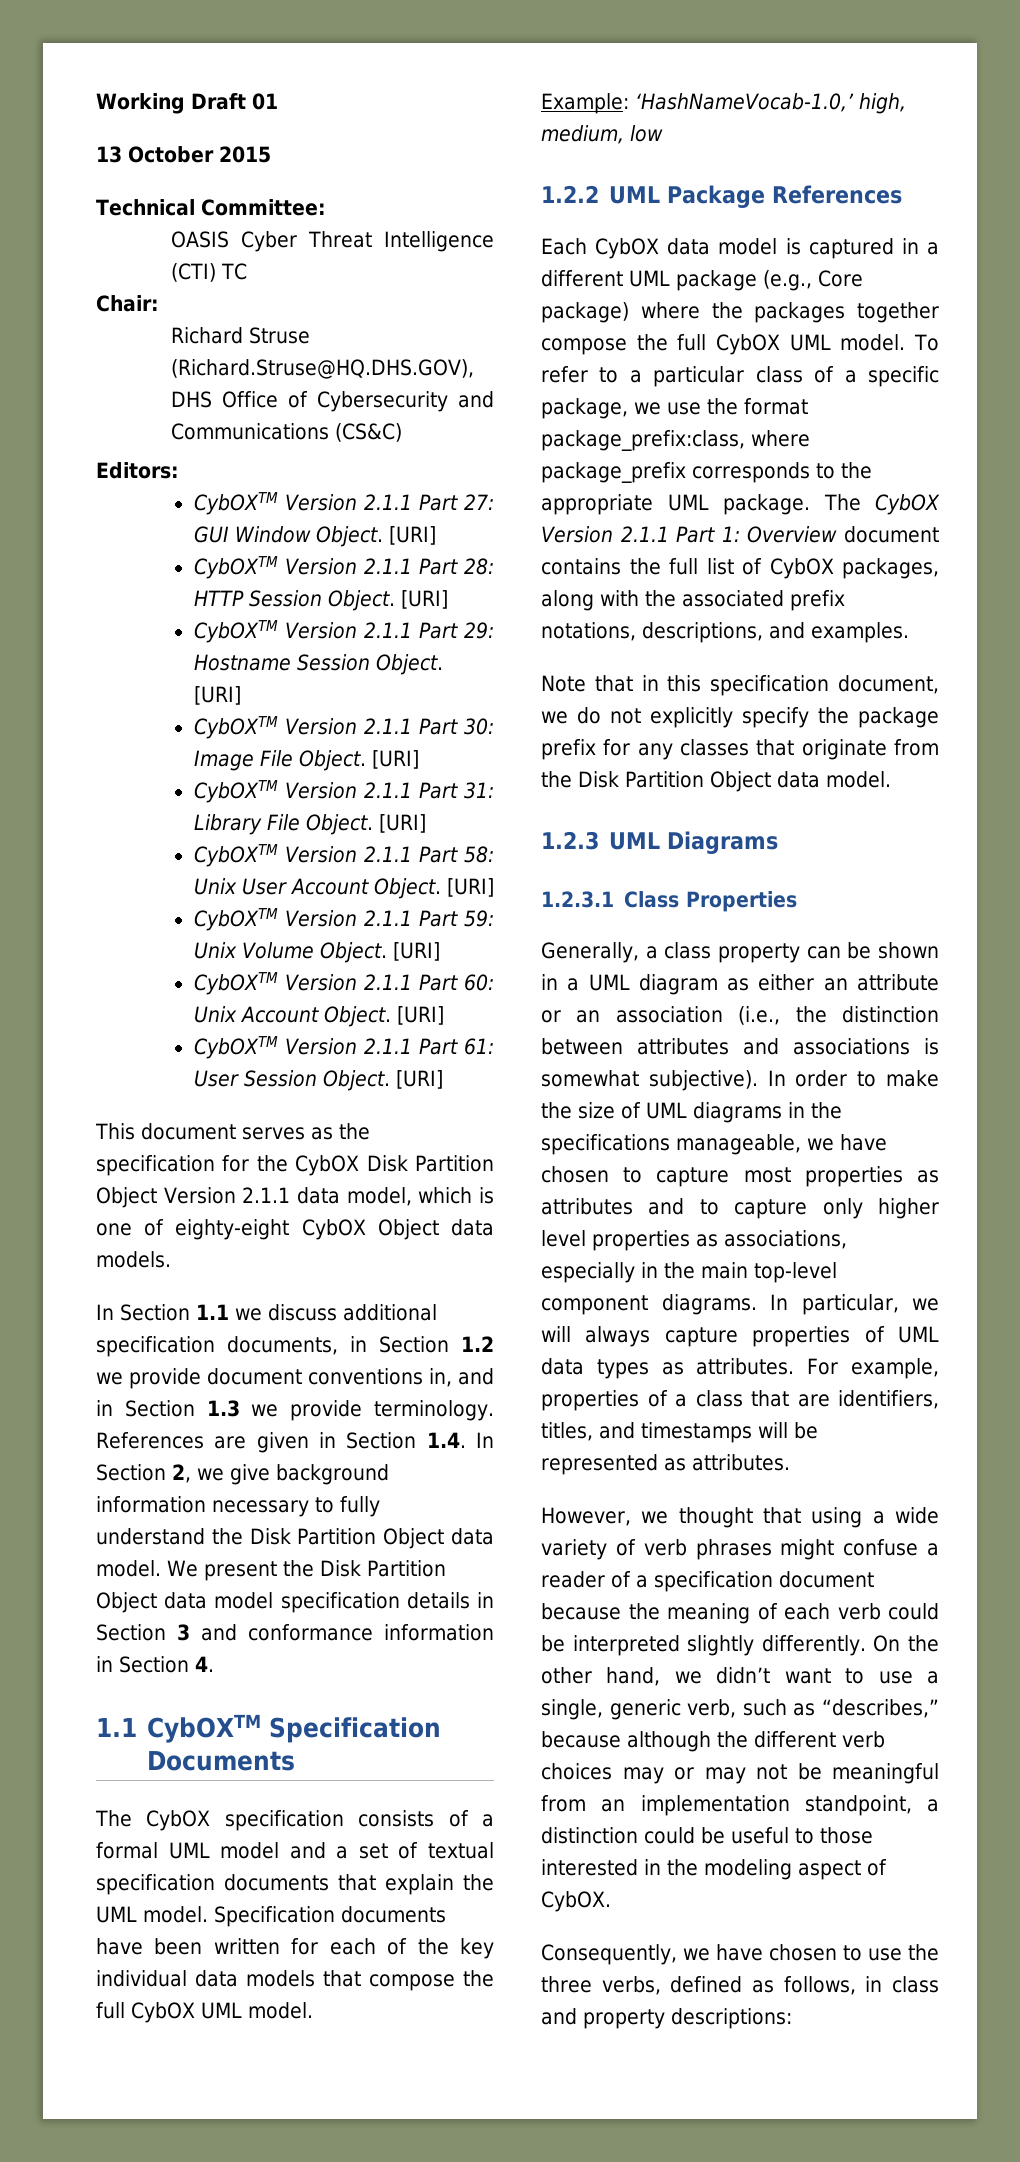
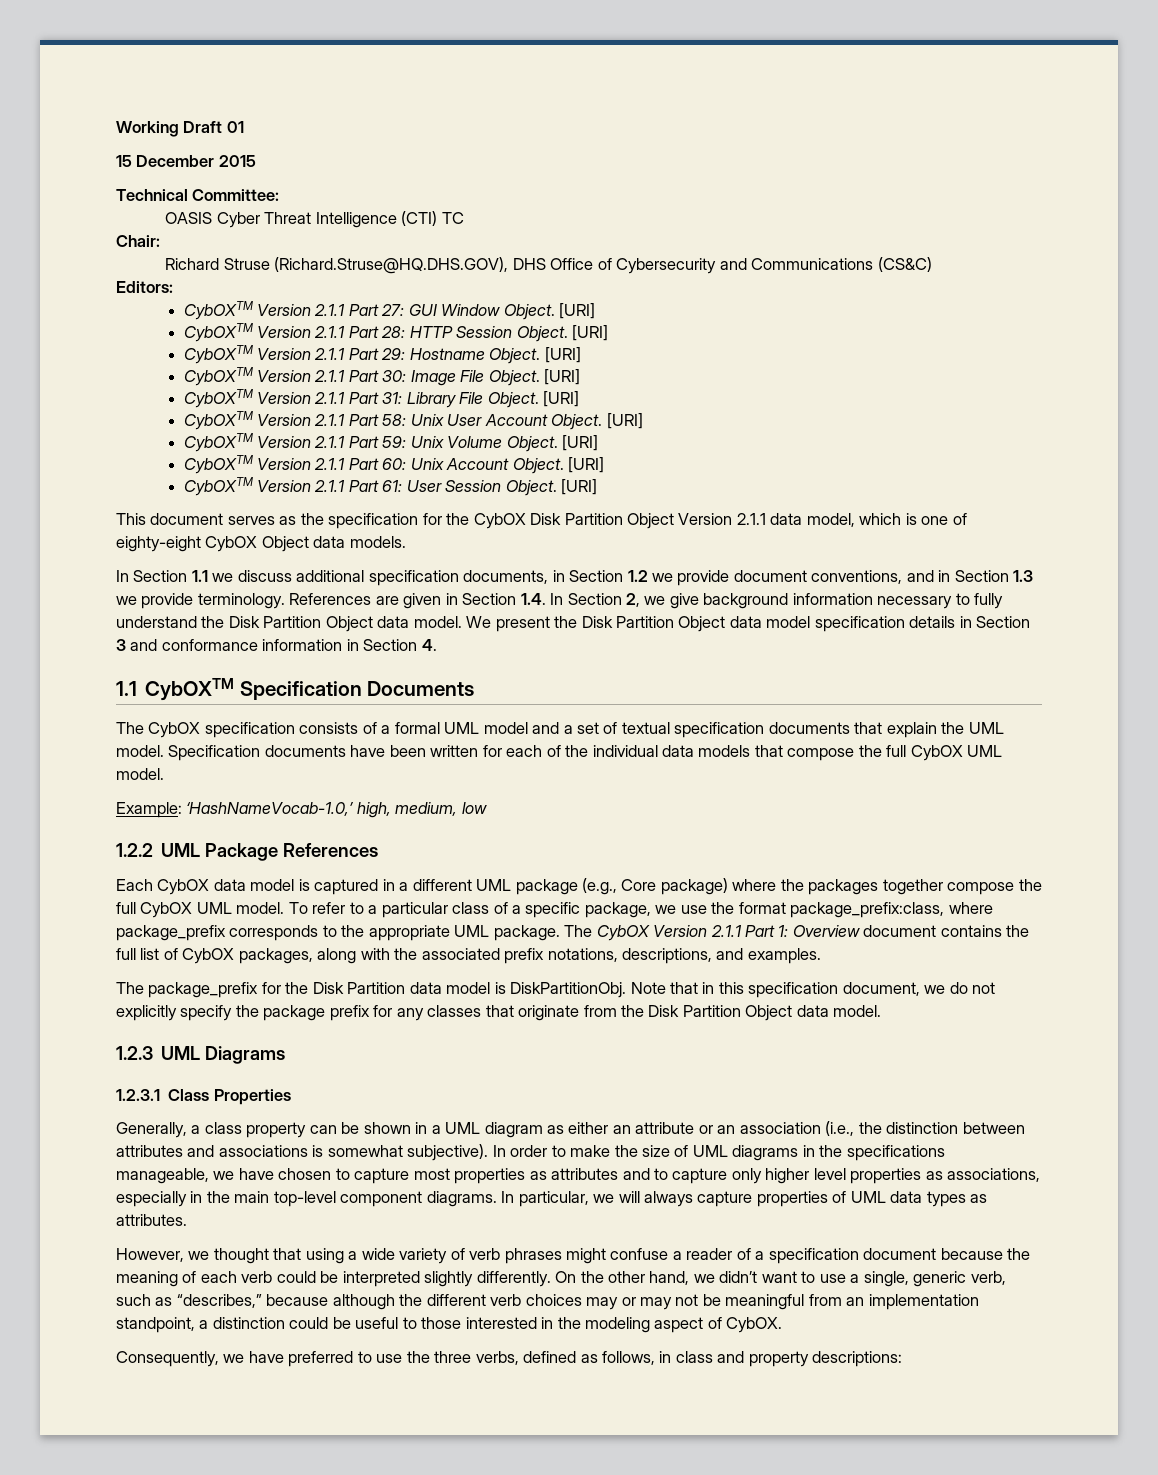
- 13 October 2015
+ 15 December 2015
- CybOXTM Version 2.1.1 Part 29: Hostname Session Object.
+ CybOXTM Version 2.1.1 Part 29: Hostname Object.
- In Section 1.1 we discuss additional specification documents, in Section 1.2 we provide document conventions in, and in Section 1.3 we provide terminology.
+ In Section 1.1 we discuss additional specification documents, in Section 1.2 we provide document conventions, and in Section 1.3 we provide terminology.
- Specification documents have been written for each of the key individual data models that compose the full CybOX UML model.
+ Specification documents have been written for each of the individual data models that compose the full CybOX UML model.
+ The package_prefix for the Disk Partition data model is DiskPartitionObj.
- For example, properties of a class that are identifiers, titles, and timestamps will be represented as attributes.
- Consequently, we have chosen to use the three verbs, defined as follows, in class and property descriptions:
+ Consequently, we have preferred to use the three verbs, defined as follows, in class and property descriptions:

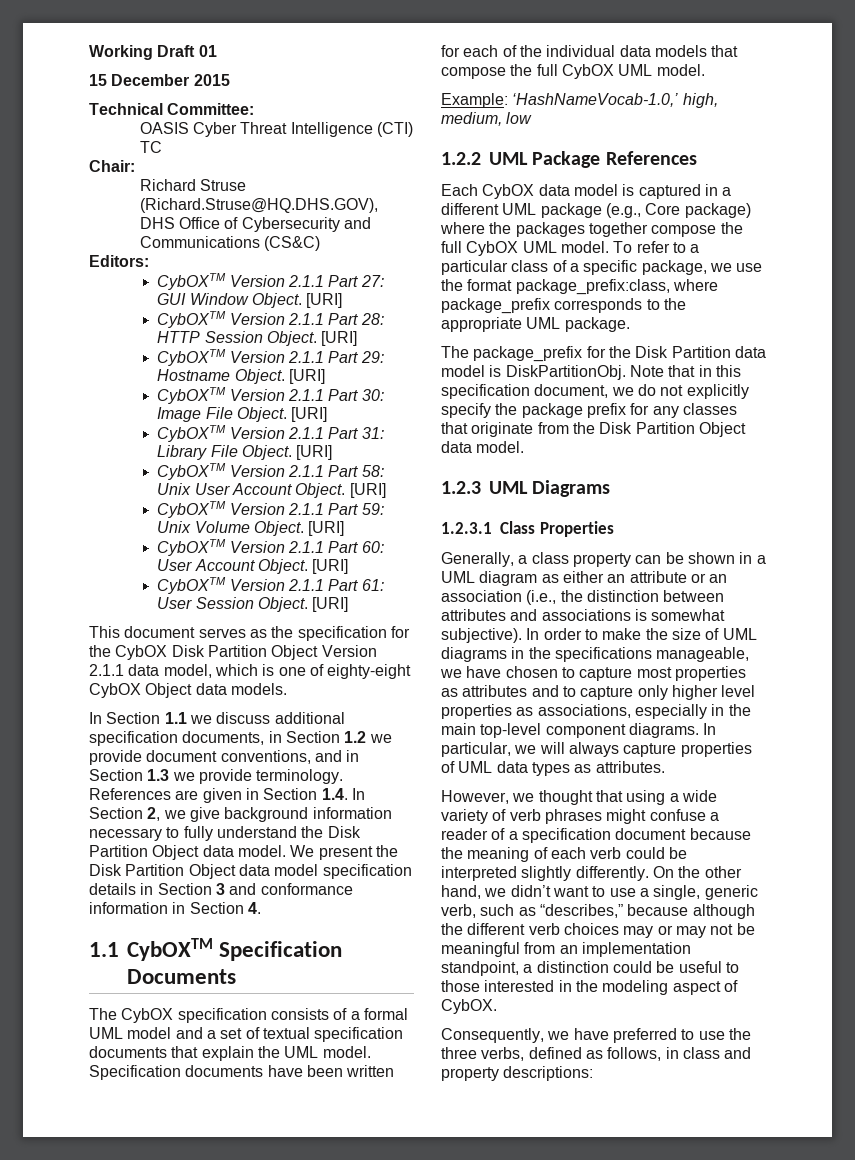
- CybOXTM Version 2.1.1 Part 60: Unix Account Object.
+ CybOXTM Version 2.1.1 Part 60: User Account Object.
- The CybOX Version 2.1.1 Part 1: Overview document contains the full list of CybOX packages, along with the associated prefix notations, descriptions, and examples.

